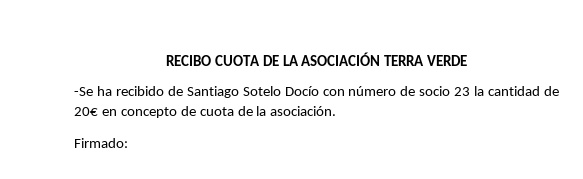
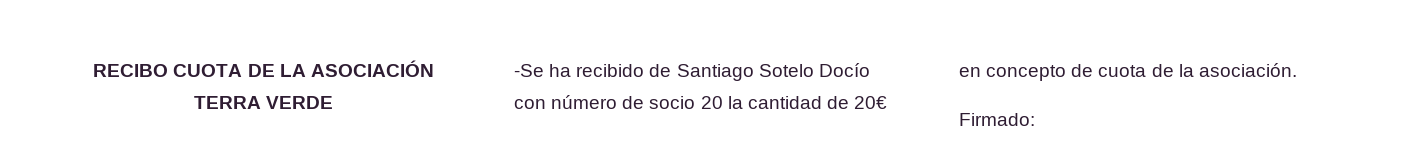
- -Se ha recibido de Santiago Sotelo Docío con número de socio 23 la cantidad de 20€ en concepto de cuota de la asociación.
+ -Se ha recibido de Santiago Sotelo Docío con número de socio 20 la cantidad de 20€ en concepto de cuota de la asociación.

